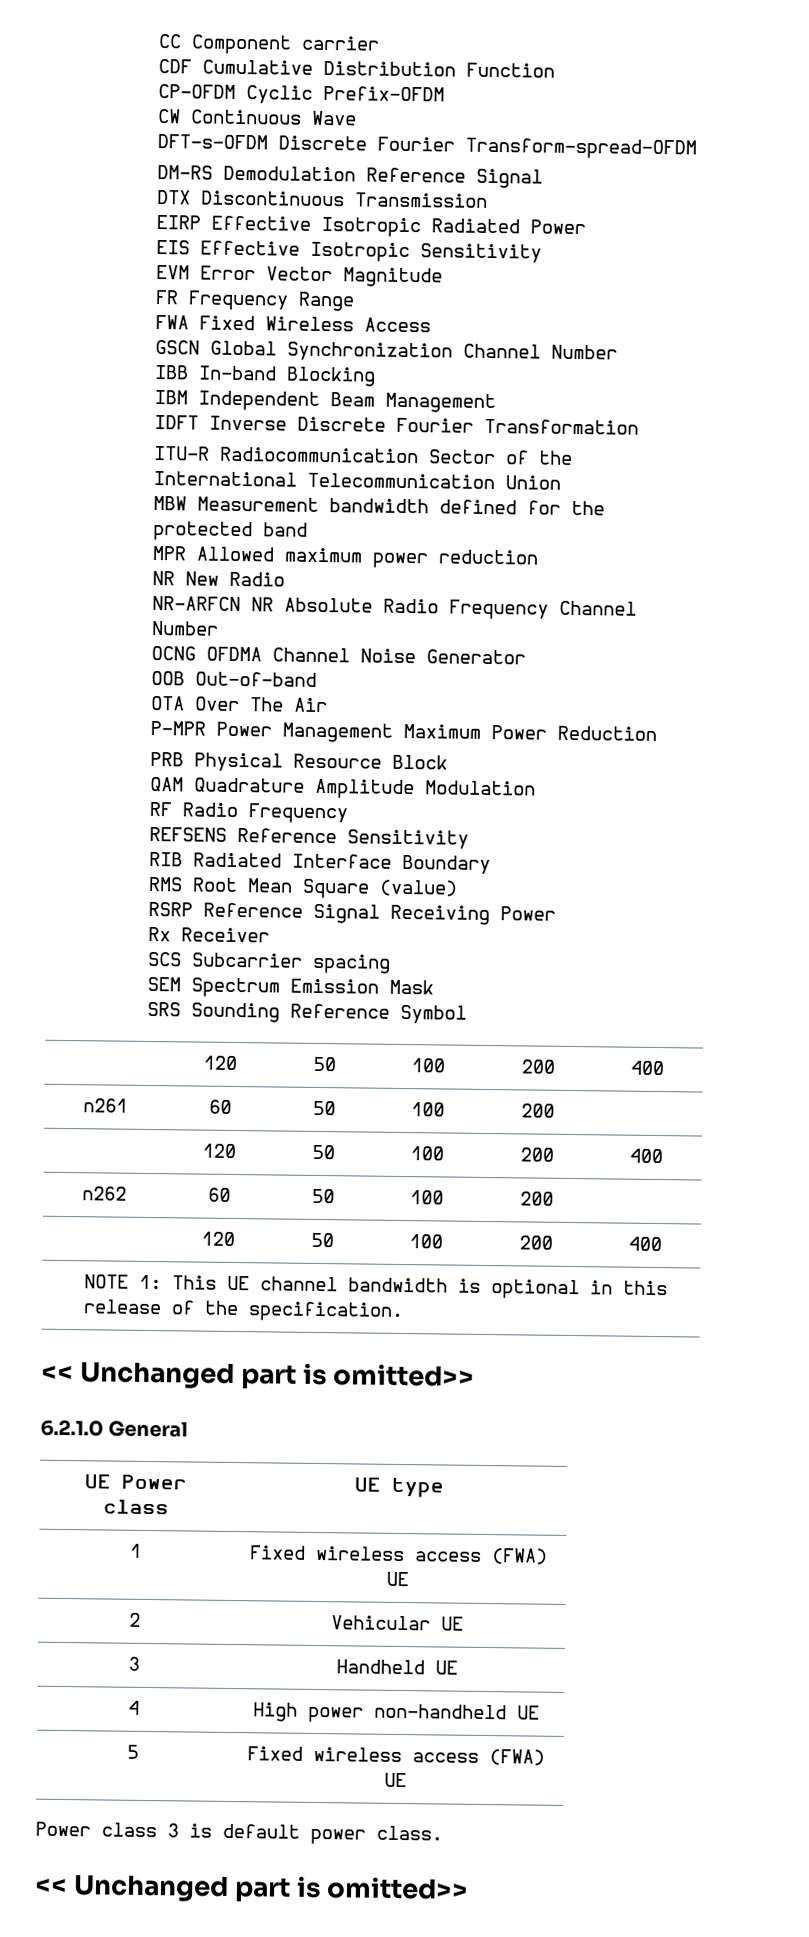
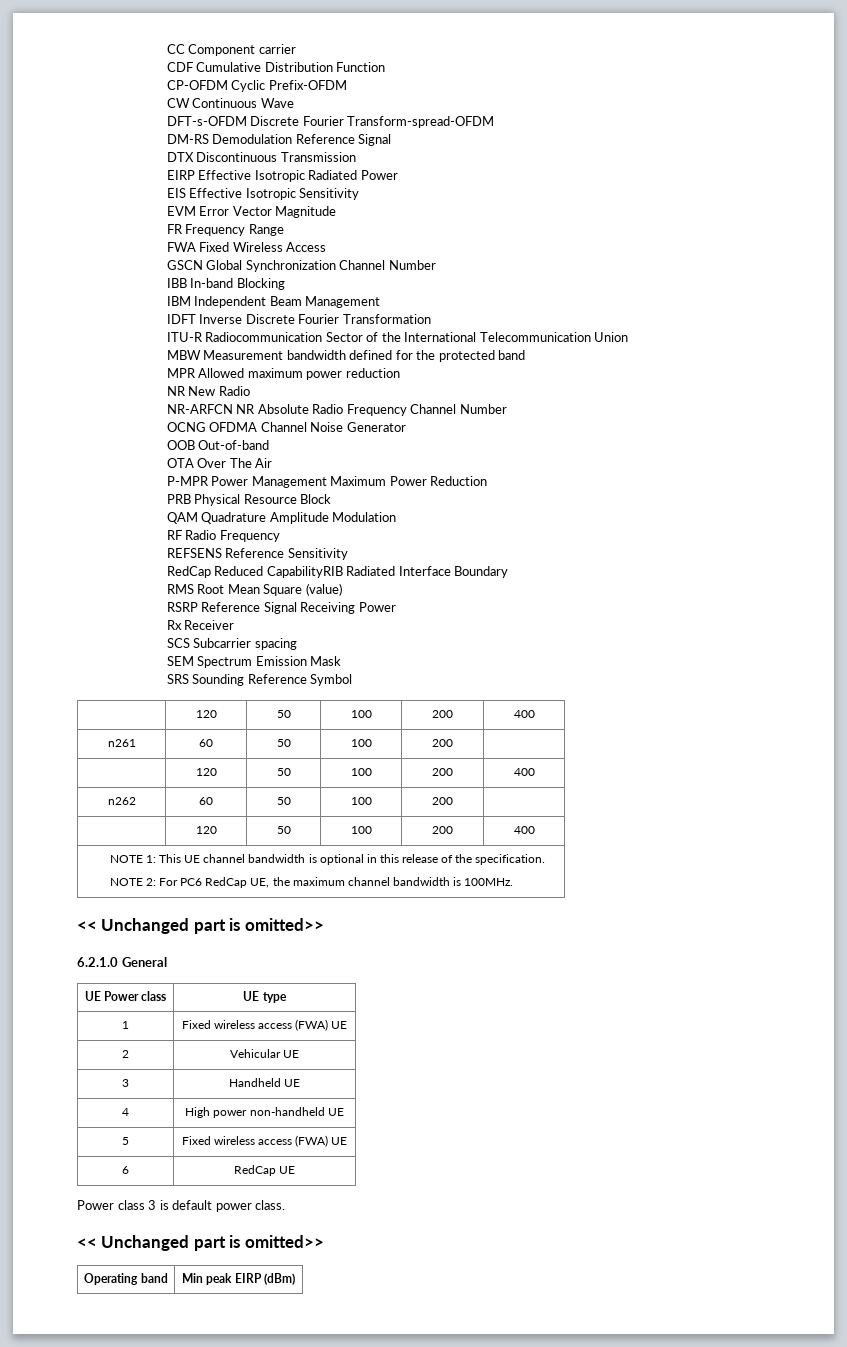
- RIB Radiated Interface Boundary
+ RedCap Reduced CapabilityRIB Radiated Interface Boundary
  NOTE 1: This UE channel bandwidth is optional in this release of the specification.
+ NOTE 2: For PC6 RedCap UE, the maximum channel bandwidth is 100MHz.
+ 6 | RedCap UE
+ Operating band | Min peak EIRP (dBm)

